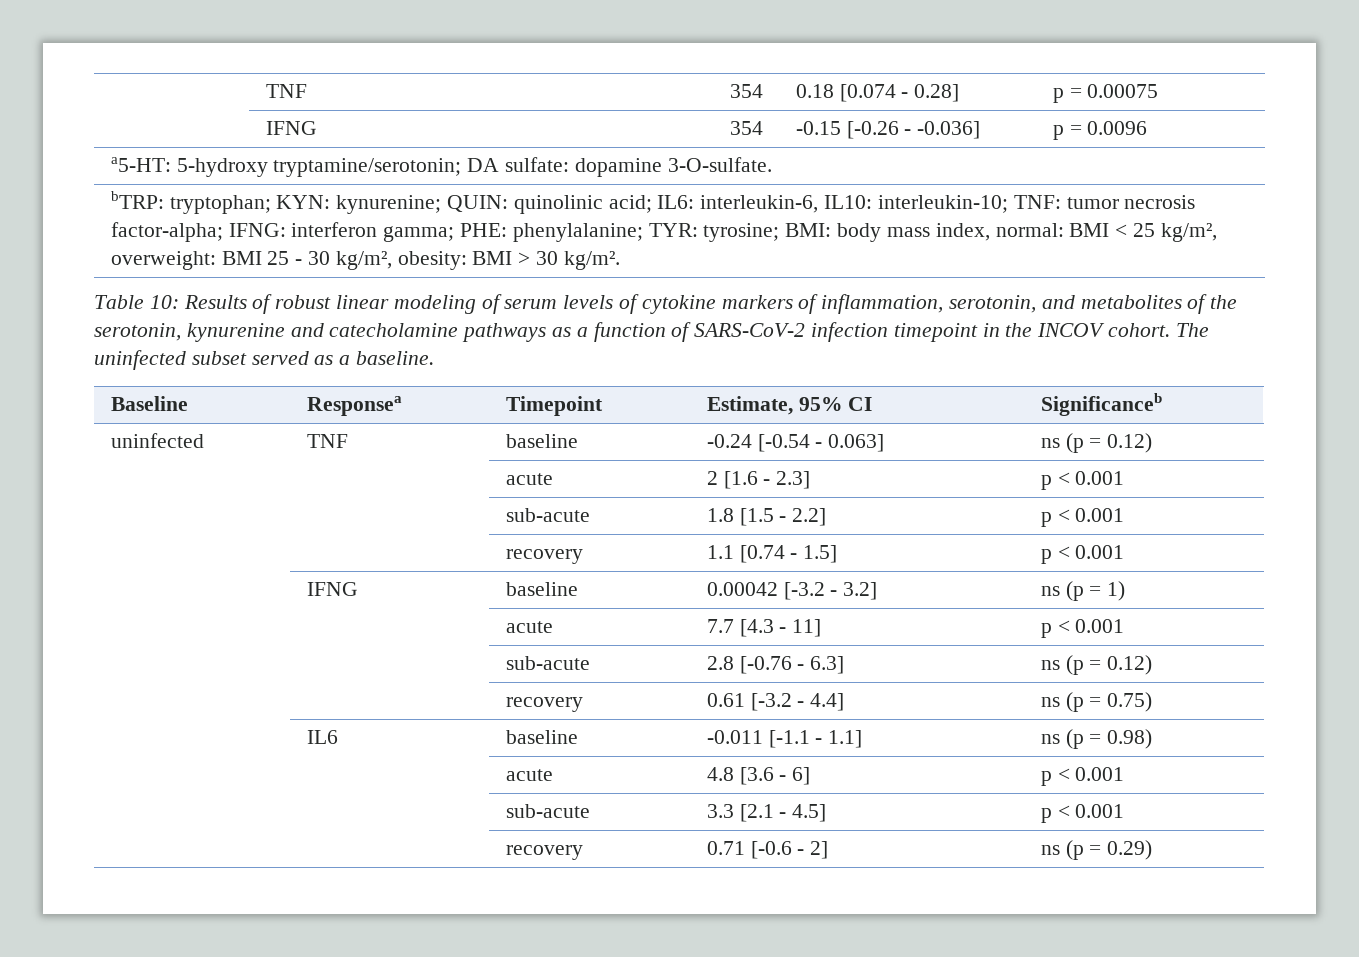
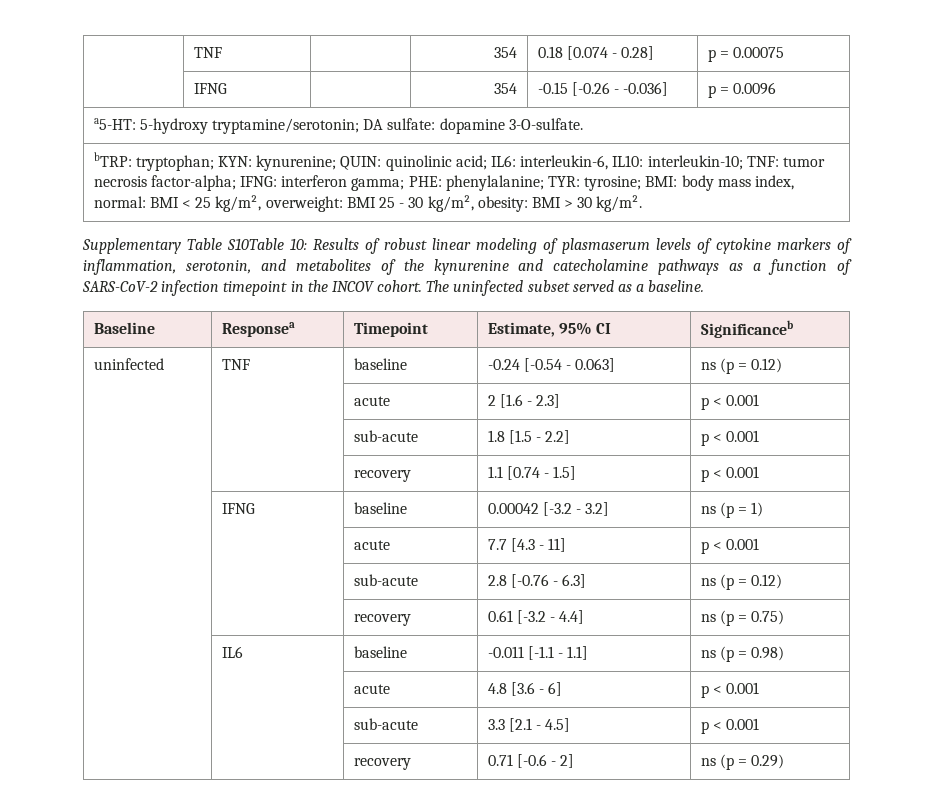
- Table 10: Results of robust linear modeling of serum levels of cytokine markers of inflammation, serotonin, and metabolites of the serotonin, kynurenine and catecholamine pathways as a function of SARS-CoV-2 infection timepoint in the INCOV cohort.
+ Supplementary Table S10Table 10: Results of robust linear modeling of plasmaserum levels of cytokine markers of inflammation, serotonin, and metabolites of the kynurenine and catecholamine pathways as a function of SARS-CoV-2 infection timepoint in the INCOV cohort.

